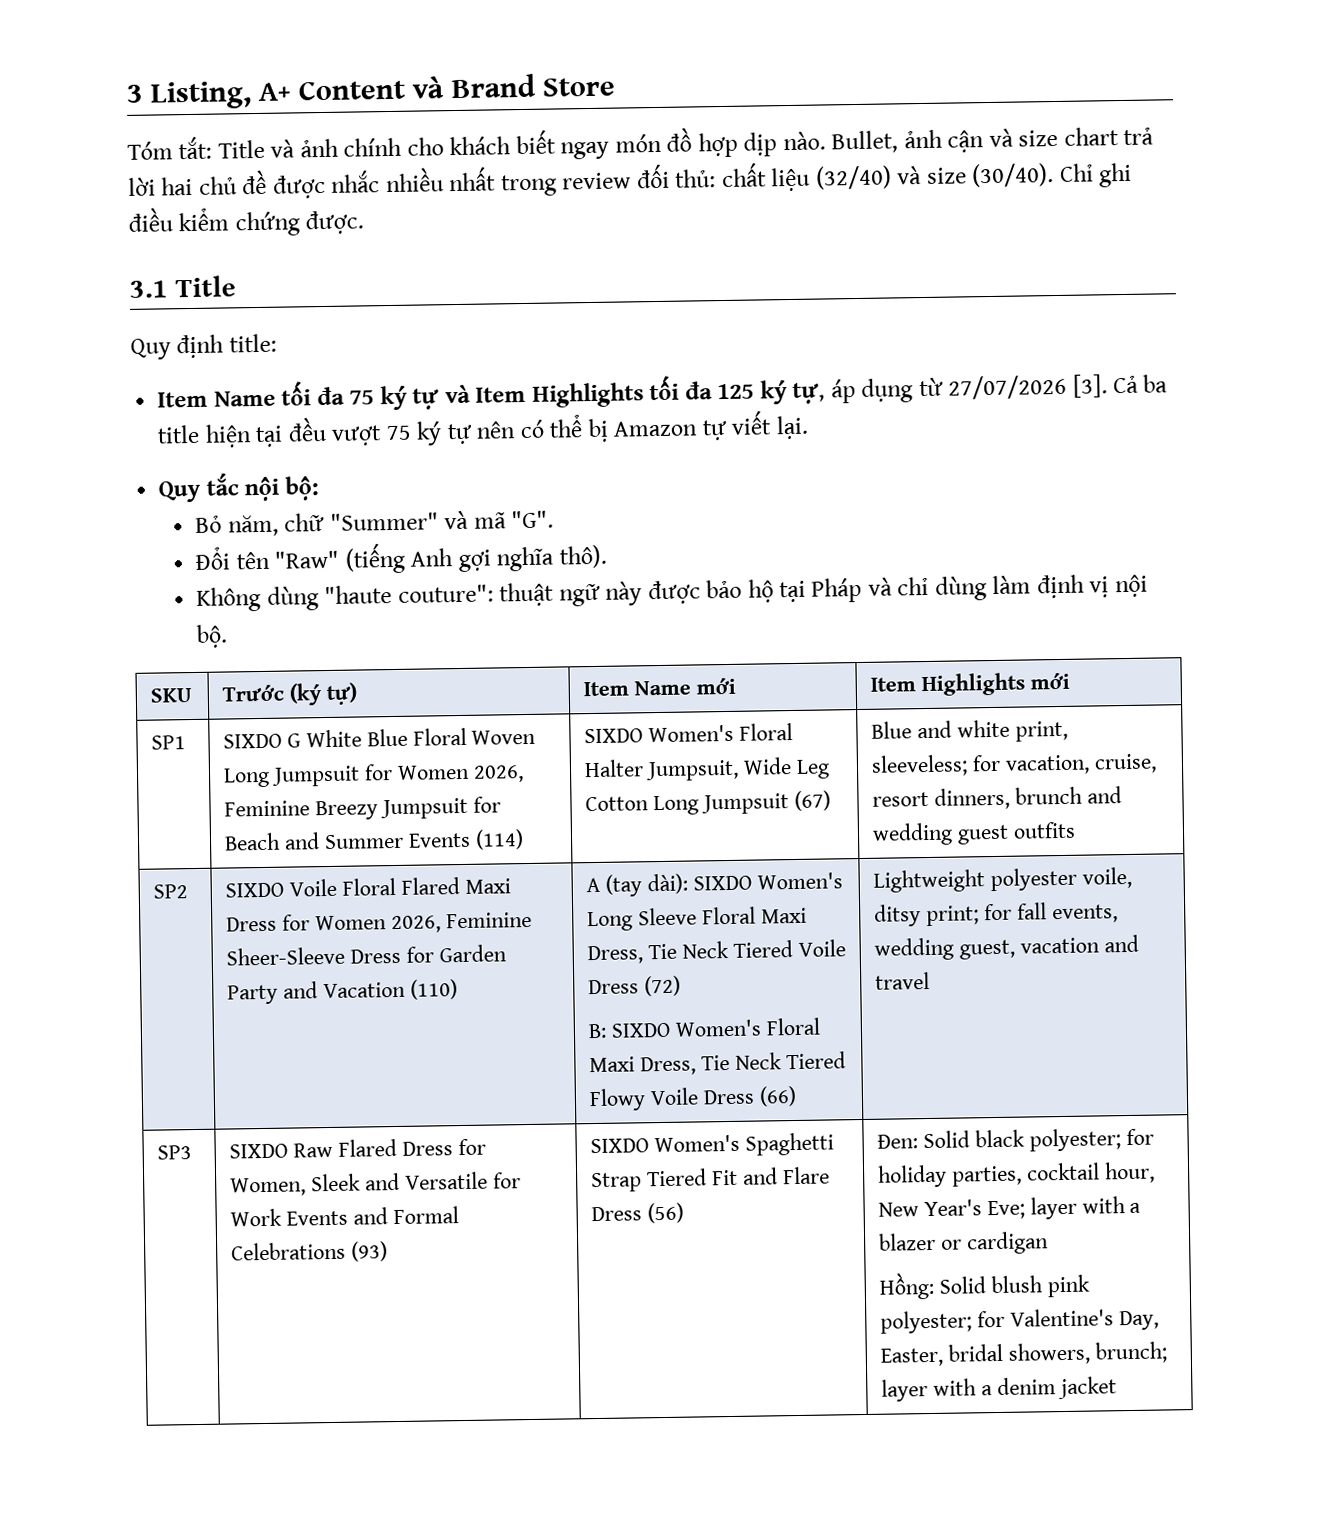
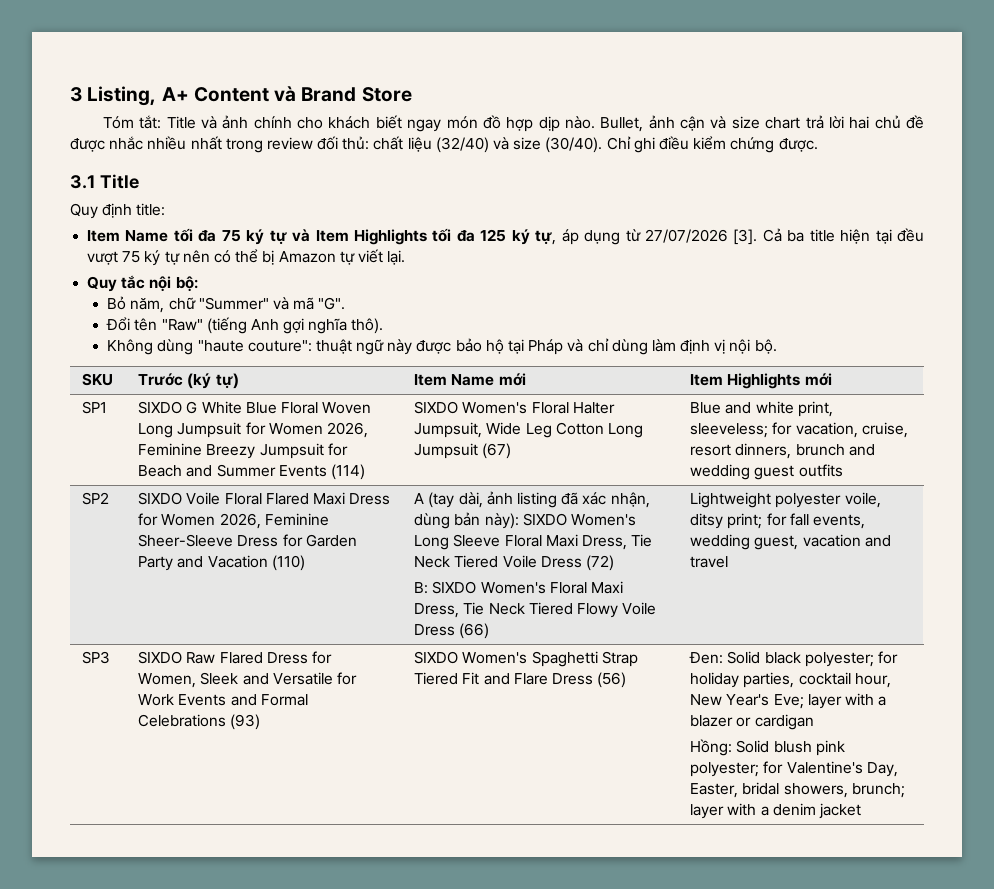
- A (tay dài): SIXDO Women's Long Sleeve Floral Maxi Dress, Tie Neck Tiered Voile Dress (72)
+ A (tay dài, ảnh listing đã xác nhận, dùng bản này): SIXDO Women's Long Sleeve Floral Maxi Dress, Tie Neck Tiered Voile Dress (72)

